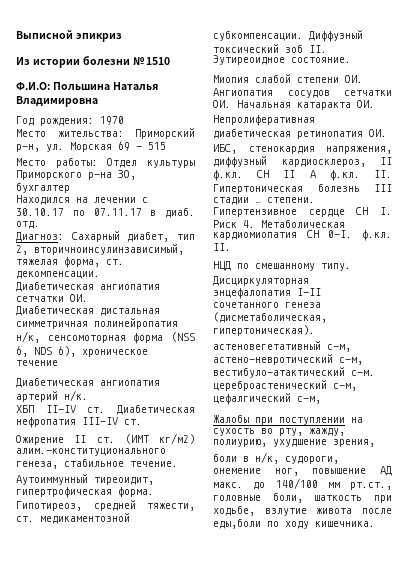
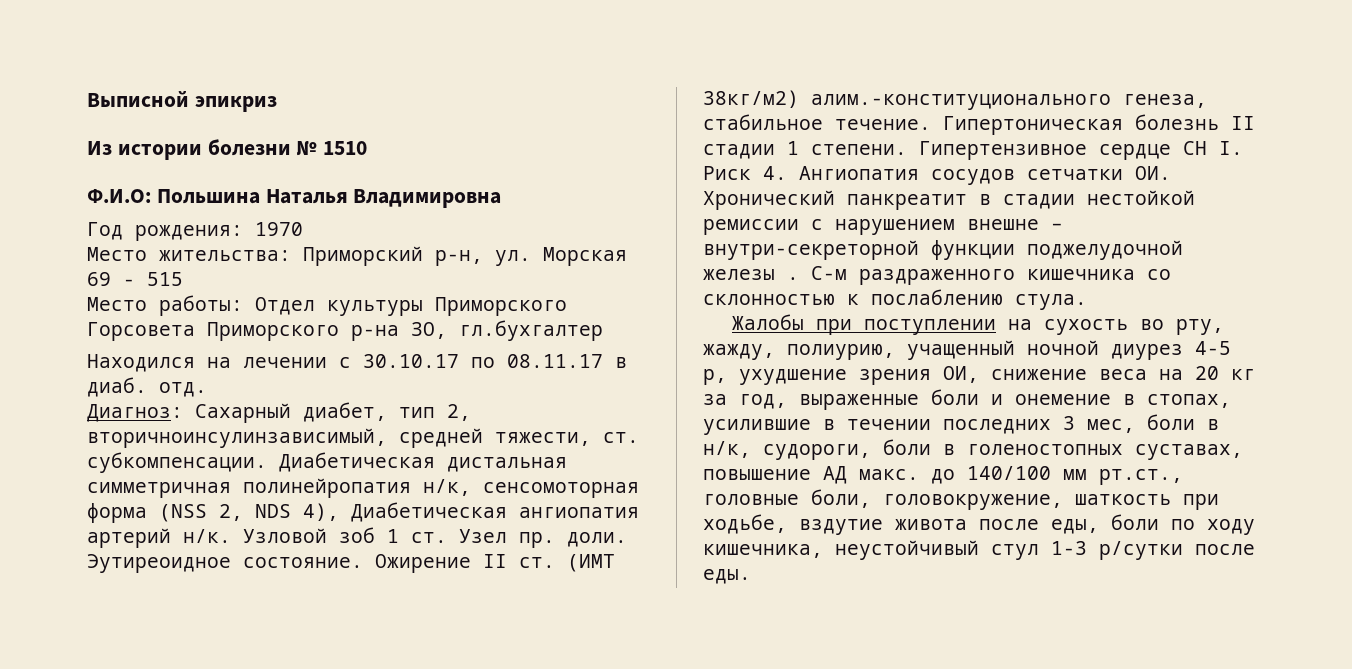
- Место работы: Отдел культуры Приморского р-на ЗО, бухгалтер
+ Место работы: Отдел культуры Приморского Горсовета Приморского р-на ЗО, гл.бухгалтер
- Находился на лечении с 30.10.17 по 07.11.17 в диаб. отд.
+ Находился на лечении с 30.10.17 по 08.11.17 в диаб. отд.
- Диагноз: Сахарный диабет, тип 2, вторичноинсулинзависимый, тяжелая форма, ст. декомпенсации.
- Диабетическая ангиопатия сетчатки ОИ.
- Диабетическая дистальная симметричная полинейропатия н/к, сенсомоторная форма (NSS 6, NDS 6), хроническое течение
- Диабетическая ангиопатия артерий н/к.
- ХБП II-IV ст. Диабетическая нефропатия III-IV ст.
- Ожирение II ст. (ИМТ кг/м2) алим.-конституционального генеза, стабильное течение.
- Аутоиммунный тиреоидит, гипертрофическая форма. Гипотиреоз, средней тяжести, ст. медикаментозной субкомпенсации. Диффузный токсический зоб II. Эутиреоидное состояние.
- Миопия слабой степени ОИ.
- Ангиопатия сосудов сетчатки ОИ. Начальная катаракта ОИ.
- Непролиферативная диабетическая ретинопатия ОИ.
- ИБС, стенокардия напряжения, диффузный кардиосклероз, II ф.кл. СН II А ф.кл. II. Гипертоническая болезнь III стадии … степени.
+ Диагноз: Сахарный диабет, тип 2, вторичноинсулинзависимый, средней тяжести, ст. субкомпенсации. Диабетическая дистальная симметричная полинейропатия н/к, сенсомоторная форма (NSS 2, NDS 4), Диабетическая ангиопатия артерий н/к. Узловой зоб 1 ст. Узел пр. доли. Эутиреоидное состояние. Ожирение II ст. (ИМТ 38кг/м2) алим.-конституционального генеза, стабильное течение. Гипертоническая болезнь II стадии 1 степени.
- Гипертензивное сердце СН I. Риск 4. Метаболическая кардиомиопатия СН 0-I. ф.кл. II.
- НЦД по смешанному типу.
- Дисциркуляторная энцефалопатия I-II сочетанного генеза (дисметаболическая, гипертоническая).
- астеновегетативный с-м, астено-невротический с-м, вестибуло-атактический с-м. цереброастенический с-м, цефалгический с-м,
+ Гипертензивное сердце СН I. Риск 4. Ангиопатия сосудов сетчатки ОИ. Хронический панкреатит в стадии нестойкой ремиссии с нарушением внешне – внутри-секреторной функции поджелудочной железы . С-м раздраженного кишечника со склонностью к послаблению стула.
- Жалобы при поступлении на сухость во рту, жажду, полиурию, ухудшение зрения,
- боли в н/к, судороги, онемение ног, повышение АД макс. до 140/100 мм рт.ст., головные боли, шаткость при ходьбе, взлутие живота после еды,боли по ходу кишечника.
+ Жалобы при поступлении на сухость во рту, жажду, полиурию, учащенный ночной диурез 4-5 р, ухудшение зрения ОИ, снижение веса на 20 кг за год, выраженные боли и онемение в стопах, усилившие в течении последних 3 мес, боли в н/к, судороги, боли в голеностопных суставах, повышение АД макс. до 140/100 мм рт.ст., головные боли, головокружение, шаткость при ходьбе, вздутие живота после еды, боли по ходу кишечника, неустойчивый стул 1-3 р/сутки после еды.

